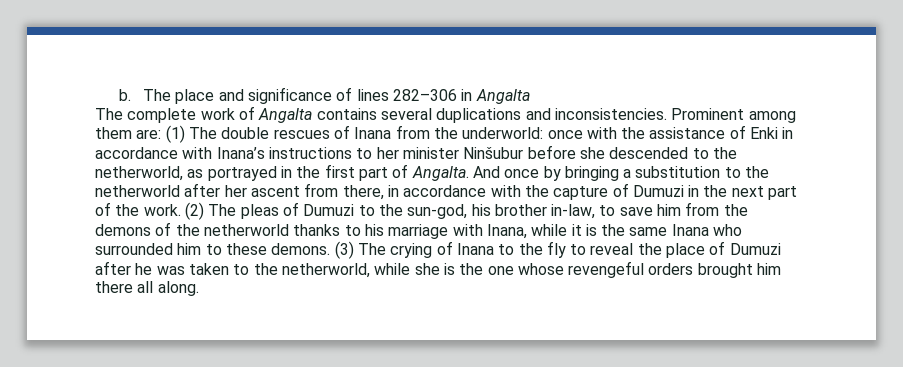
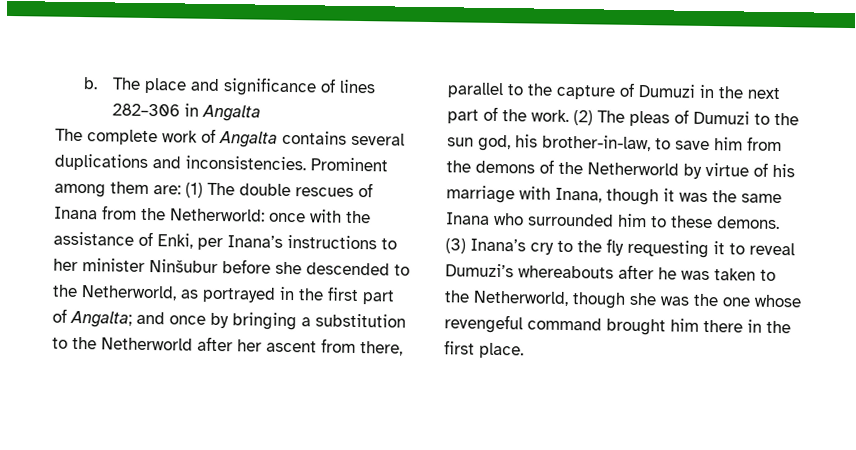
- Prominent among them are: (1) The double rescues of Inana from the underworld: once with the assistance of Enki in accordance with Inana’s instructions to her minister Ninšubur before she descended to the netherworld, as portrayed in the first part of Angalta. And once by bringing a substitution to the netherworld after her ascent from there, in accordance with the capture of Dumuzi in the next part of the work.
+ Prominent among them are: (1) The double rescues of Inana from the Netherworld: once with the assistance of Enki, per Inana’s instructions to her minister Ninšubur before she descended to the Netherworld, as portrayed in the first part of Angalta; and once by bringing a substitution to the Netherworld after her ascent from there, parallel to the capture of Dumuzi in the next part of the work.
- (2) The pleas of Dumuzi to the sun-god, his brother in-law, to save him from the demons of the netherworld thanks to his marriage with Inana, while it is the same Inana who surrounded him to these demons.
+ (2) The pleas of Dumuzi to the sun god, his brother-in-law, to save him from the demons of the Netherworld by virtue of his marriage with Inana, though it was the same Inana who surrounded him to these demons.
- (3) The crying of Inana to the fly to reveal the place of Dumuzi after he was taken to the netherworld, while she is the one whose revengeful orders brought him there all along.
+ (3) Inana’s cry to the fly requesting it to reveal Dumuzi’s whereabouts after he was taken to the Netherworld, though she was the one whose revengeful command brought him there in the first place.

